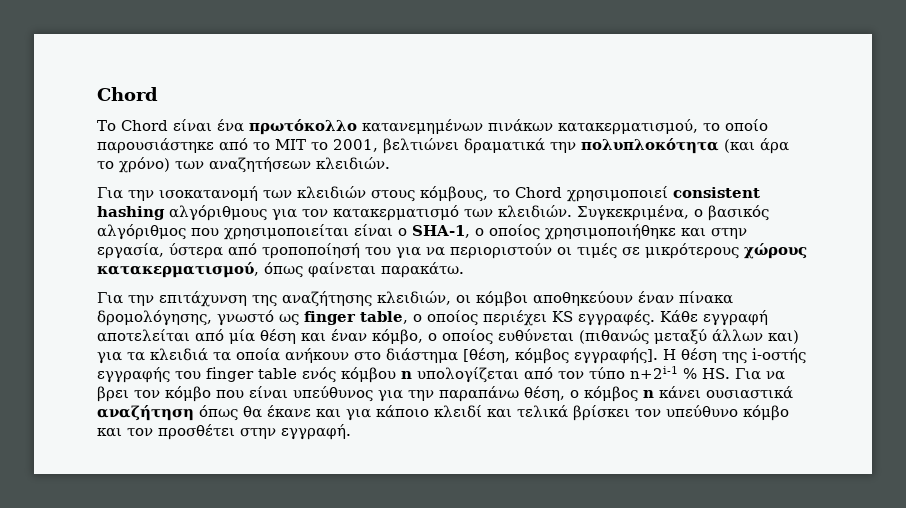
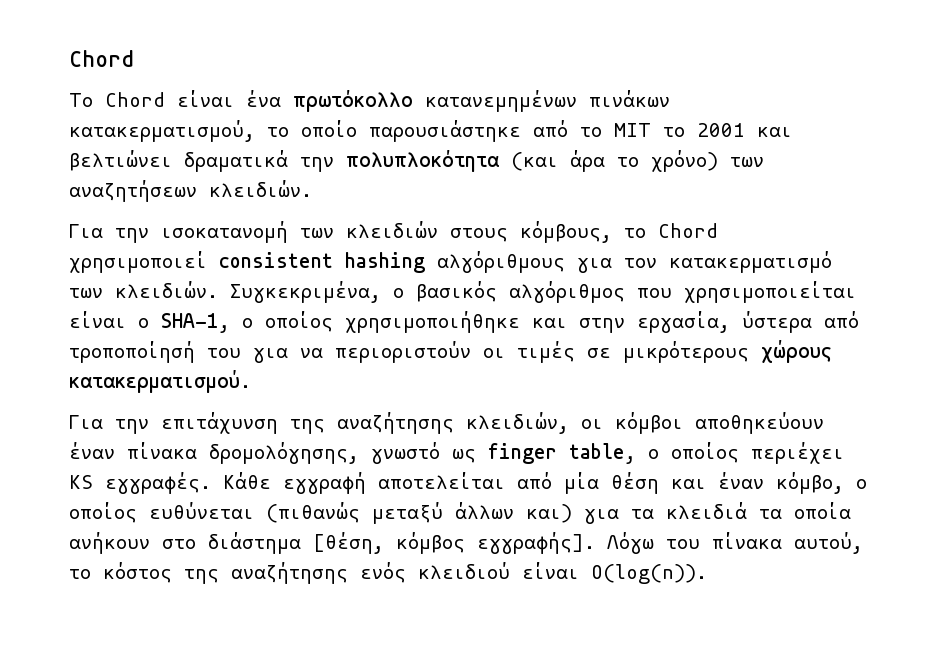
- Το Chord είναι ένα πρωτόκολλο κατανεμημένων πινάκων κατακερματισμού, το οποίο παρουσιάστηκε από το MIT το 2001, βελτιώνει δραματικά την πολυπλοκότητα (και άρα το χρόνο) των αναζητήσεων κλειδιών.
+ Το Chord είναι ένα πρωτόκολλο κατανεμημένων πινάκων κατακερματισμού, το οποίο παρουσιάστηκε από το MIT το 2001 και βελτιώνει δραματικά την πολυπλοκότητα (και άρα το χρόνο) των αναζητήσεων κλειδιών.
- Συγκεκριμένα, ο βασικός αλγόριθμος που χρησιμοποιείται είναι ο SHA-1, ο οποίος χρησιμοποιήθηκε και στην εργασία, ύστερα από τροποποίησή του για να περιοριστούν οι τιμές σε μικρότερους χώρους κατακερματισμού, όπως φαίνεται παρακάτω.
+ Συγκεκριμένα, ο βασικός αλγόριθμος που χρησιμοποιείται είναι ο SHA-1, ο οποίος χρησιμοποιήθηκε και στην εργασία, ύστερα από τροποποίησή του για να περιοριστούν οι τιμές σε μικρότερους χώρους κατακερματισμού.
- Η θέση της i-οστής εγγραφής του finger table ενός κόμβου n υπολογίζεται από τον τύπο n+2i-1 % HS. Για να βρει τον κόμβο που είναι υπεύθυνος για την παραπάνω θέση, ο κόμβος n κάνει ουσιαστικά αναζήτηση όπως θα έκανε και για κάποιο κλειδί και τελικά βρίσκει τον υπεύθυνο κόμβο και τον προσθέτει στην εγγραφή.
+ Λόγω του πίνακα αυτού, το κόστος της αναζήτησης ενός κλειδιού είναι O(log(n)).

